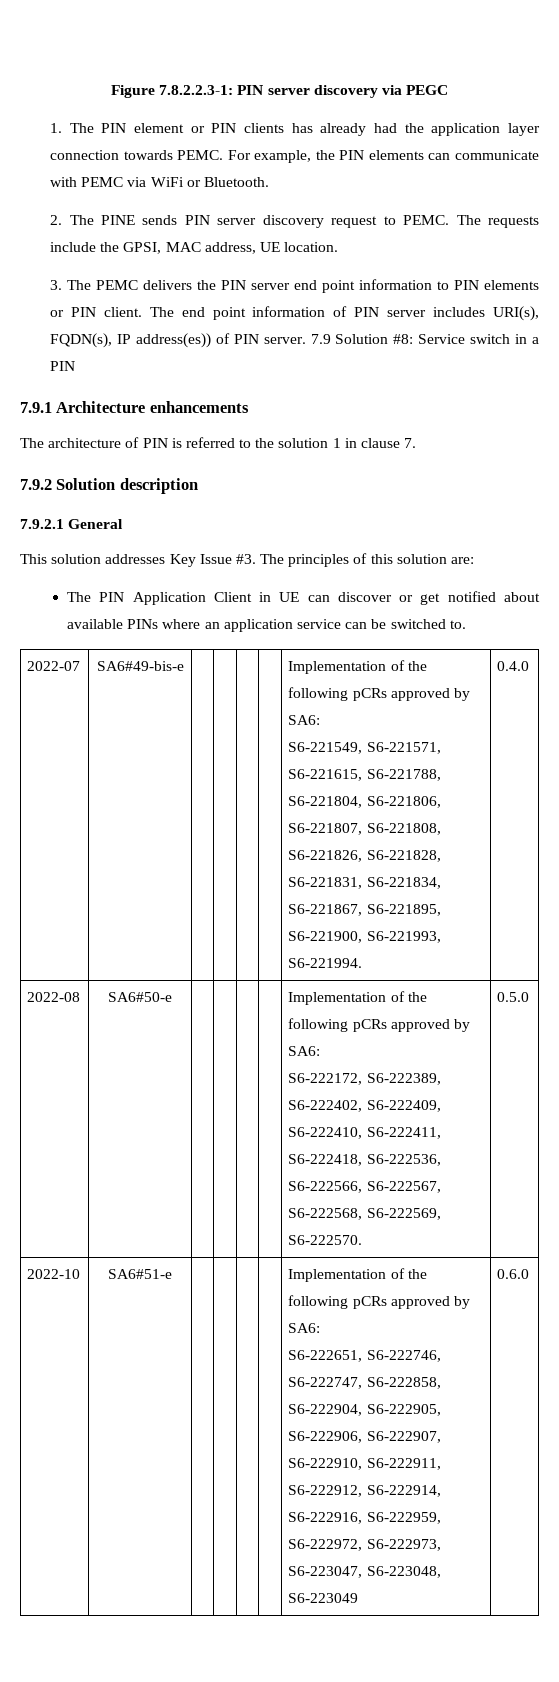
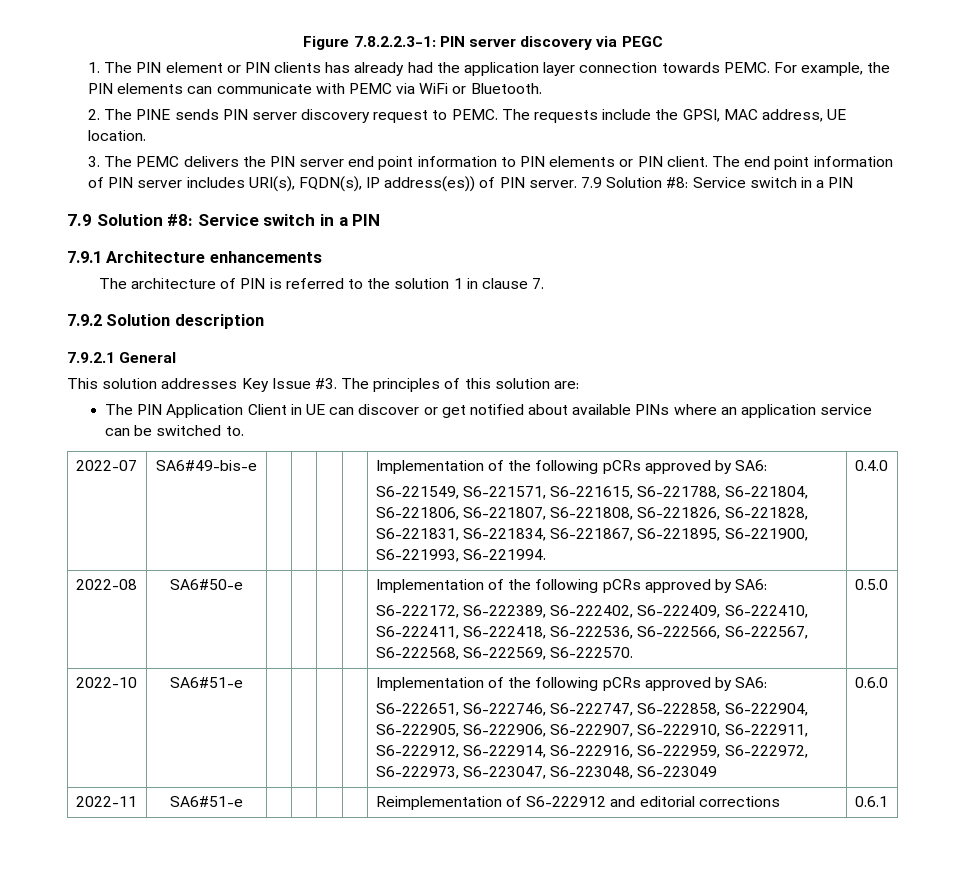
  The end point information of PIN server includes URI(s), FQDN(s), IP address(es)) of PIN server. 7.9 Solution #8: Service switch in a PIN
+ 7.9 Solution #8: Service switch in a PIN
+ 2022-11 | SA6#51-e | | | | | Reimplementation of S6-222912 and editorial corrections | 0.6.1

